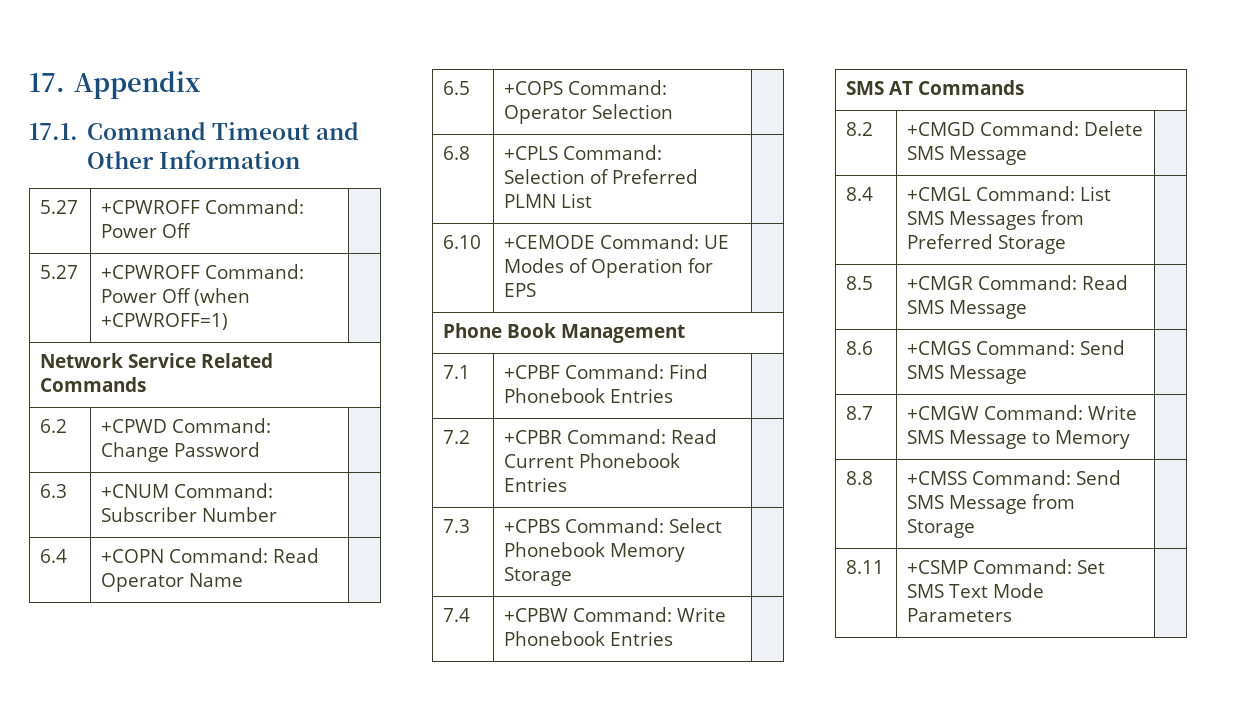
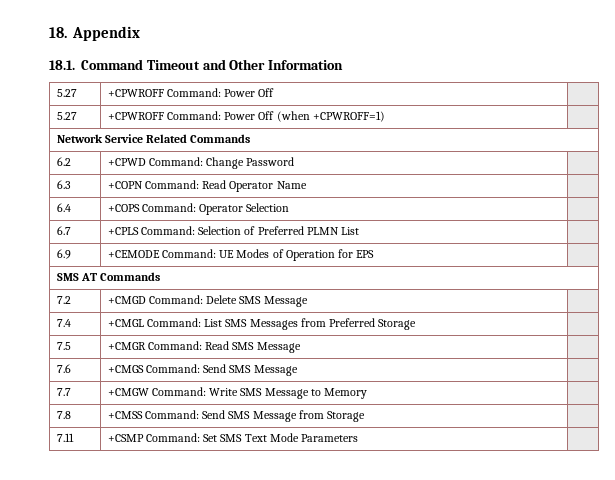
- 17. Appendix
+ 18. Appendix
- 17.1. Command Timeout and Other Information
+ 18.1. Command Timeout and Other Information
- 6.3 | +CNUM Command: Subscriber Number |
- 6.4 | +COPN Command: Read Operator Name |
+ 6.3 | +COPN Command: Read Operator Name |
- 6.5 | +COPS Command: Operator Selection |
+ 6.4 | +COPS Command: Operator Selection |
- 6.8 | +CPLS Command: Selection of Preferred PLMN List |
+ 6.7 | +CPLS Command: Selection of Preferred PLMN List |
- 6.10 | +CEMODE Command: UE Modes of Operation for EPS |
+ 6.9 | +CEMODE Command: UE Modes of Operation for EPS |
- Phone Book Management
- 7.1 | +CPBF Command: Find Phonebook Entries |
- 7.2 | +CPBR Command: Read Current Phonebook Entries |
- 7.3 | +CPBS Command: Select Phonebook Memory Storage |
- 7.4 | +CPBW Command: Write Phonebook Entries |
- 8.2 | +CMGD Command: Delete SMS Message |
+ 7.2 | +CMGD Command: Delete SMS Message |
- 8.4 | +CMGL Command: List SMS Messages from Preferred Storage |
+ 7.4 | +CMGL Command: List SMS Messages from Preferred Storage |
- 8.5 | +CMGR Command: Read SMS Message |
+ 7.5 | +CMGR Command: Read SMS Message |
- 8.6 | +CMGS Command: Send SMS Message |
+ 7.6 | +CMGS Command: Send SMS Message |
- 8.7 | +CMGW Command: Write SMS Message to Memory |
+ 7.7 | +CMGW Command: Write SMS Message to Memory |
- 8.8 | +CMSS Command: Send SMS Message from Storage |
+ 7.8 | +CMSS Command: Send SMS Message from Storage |
- 8.11 | +CSMP Command: Set SMS Text Mode Parameters |
+ 7.11 | +CSMP Command: Set SMS Text Mode Parameters |

